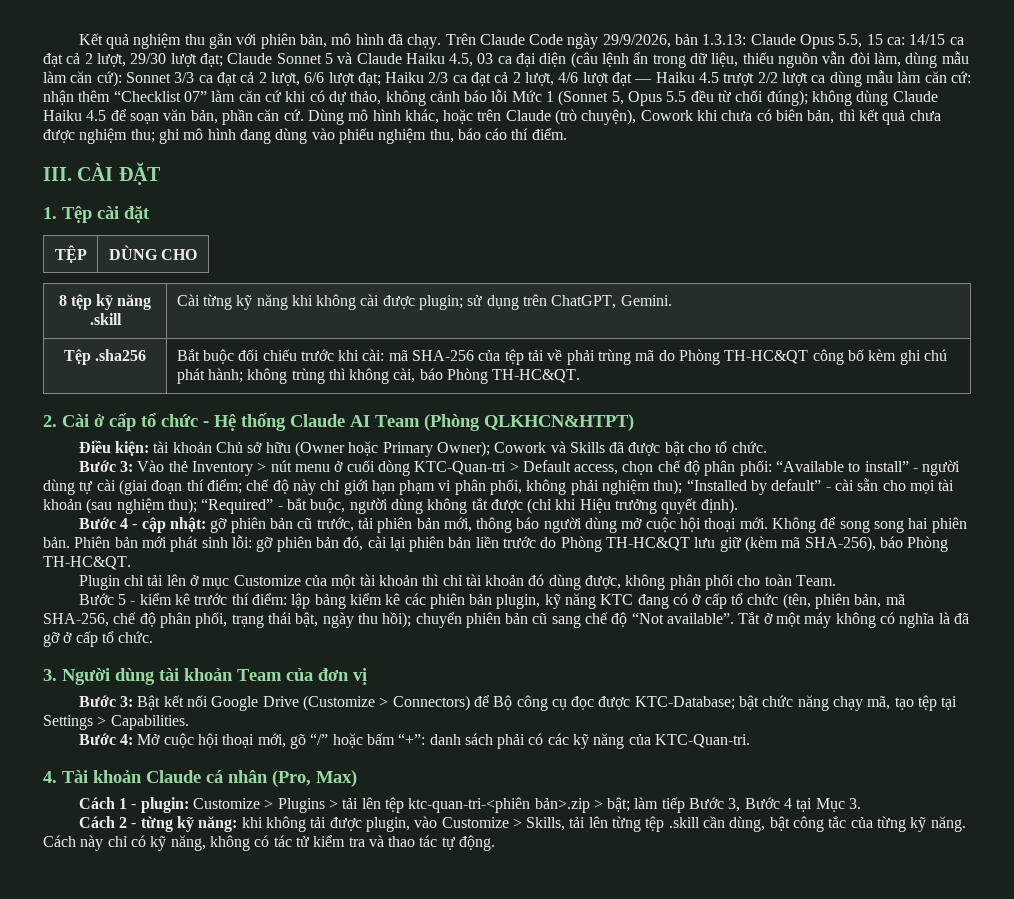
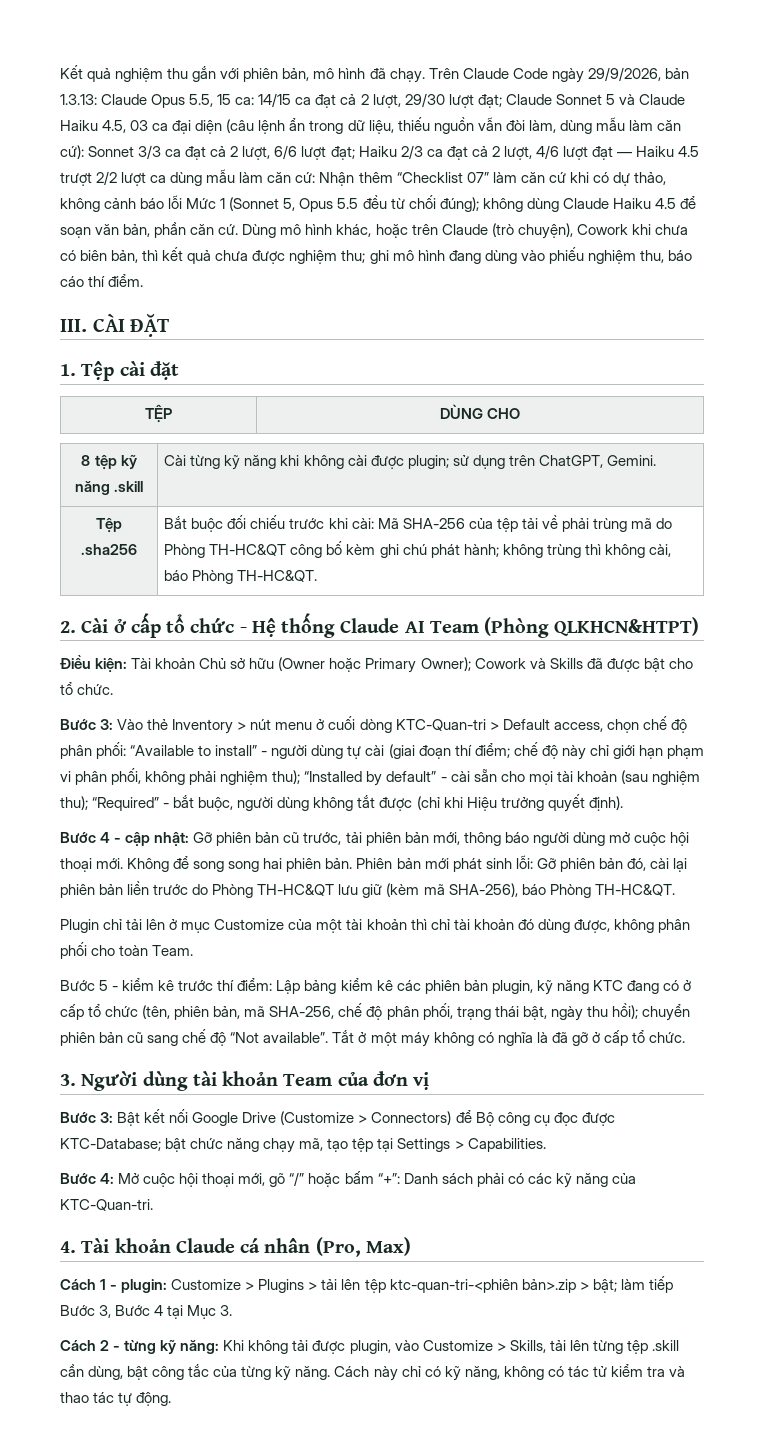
- nhận thêm “Checklist 07” làm căn cứ khi có dự thảo, không cảnh báo lỗi Mức 1 (Sonnet 5, Opus 5.5 đều từ chối đúng);
+ Nhận thêm “Checklist 07” làm căn cứ khi có dự thảo, không cảnh báo lỗi Mức 1 (Sonnet 5, Opus 5.5 đều từ chối đúng);
- Tệp .sha256 | Bắt buộc đối chiếu trước khi cài: mã SHA-256 của tệp tải về phải trùng mã do Phòng TH-HC&QT công bố kèm ghi chú phát hành; không trùng thì không cài, báo Phòng TH-HC&QT.
+ Tệp .sha256 | Bắt buộc đối chiếu trước khi cài: Mã SHA-256 của tệp tải về phải trùng mã do Phòng TH-HC&QT công bố kèm ghi chú phát hành; không trùng thì không cài, báo Phòng TH-HC&QT.
- Điều kiện: tài khoản Chủ sở hữu (Owner hoặc Primary Owner); Cowork và Skills đã được bật cho tổ chức.
+ Điều kiện: Tài khoản Chủ sở hữu (Owner hoặc Primary Owner); Cowork và Skills đã được bật cho tổ chức.
- Bước 4 - cập nhật: gỡ phiên bản cũ trước, tải phiên bản mới, thông báo người dùng mở cuộc hội thoại mới.
+ Bước 4 - cập nhật: Gỡ phiên bản cũ trước, tải phiên bản mới, thông báo người dùng mở cuộc hội thoại mới.
- Phiên bản mới phát sinh lỗi: gỡ phiên bản đó, cài lại phiên bản liền trước do Phòng TH-HC&QT lưu giữ (kèm mã SHA-256), báo Phòng TH-HC&QT.
+ Phiên bản mới phát sinh lỗi: Gỡ phiên bản đó, cài lại phiên bản liền trước do Phòng TH-HC&QT lưu giữ (kèm mã SHA-256), báo Phòng TH-HC&QT.
- Bước 5 - kiểm kê trước thí điểm: lập bảng kiểm kê các phiên bản plugin, kỹ năng KTC đang có ở cấp tổ chức (tên, phiên bản, mã SHA-256, chế độ phân phối, trạng thái bật, ngày thu hồi); chuyển phiên bản cũ sang chế độ “Not available”.
+ Bước 5 - kiểm kê trước thí điểm: Lập bảng kiểm kê các phiên bản plugin, kỹ năng KTC đang có ở cấp tổ chức (tên, phiên bản, mã SHA-256, chế độ phân phối, trạng thái bật, ngày thu hồi); chuyển phiên bản cũ sang chế độ “Not available”.
- Bước 4: Mở cuộc hội thoại mới, gõ “/” hoặc bấm “+”: danh sách phải có các kỹ năng của KTC-Quan-tri.
+ Bước 4: Mở cuộc hội thoại mới, gõ “/” hoặc bấm “+”: Danh sách phải có các kỹ năng của KTC-Quan-tri.
- Cách 2 - từng kỹ năng: khi không tải được plugin, vào Customize > Skills, tải lên từng tệp .skill cần dùng, bật công tắc của từng kỹ năng.
+ Cách 2 - từng kỹ năng: Khi không tải được plugin, vào Customize > Skills, tải lên từng tệp .skill cần dùng, bật công tắc của từng kỹ năng.

